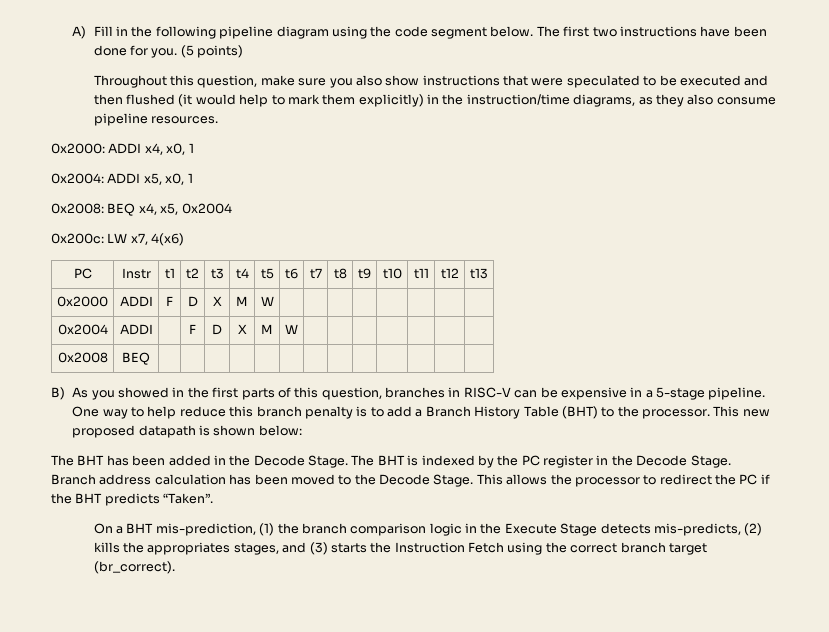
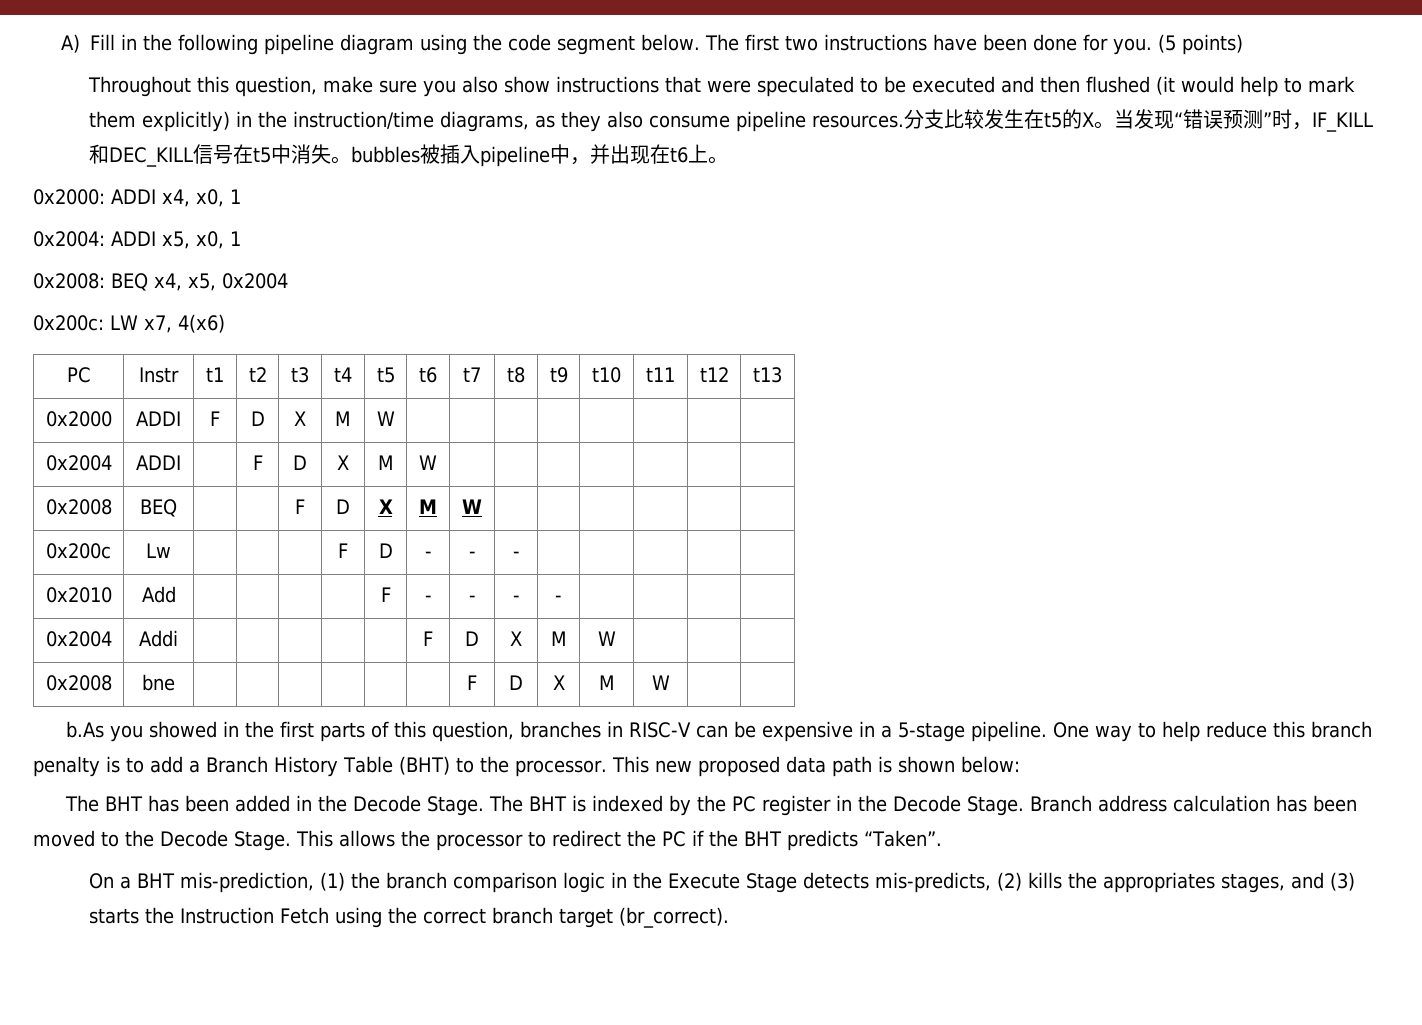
+ 分支比较发生在t5的X。当发现“错误预测”时，IF_KILL和DEC_KILL信号在t5中消失。bubbles被插入pipeline中，并出现在t6上。
- 0x2008 | BEQ | | | | | | | | | | | | |
- B) As you showed in the first parts of this question, branches in RISC-V can be expensive in a 5-stage pipeline.
+ 0x2008 | BEQ | | | F | D | X | M | W | | | | | |
+ 0x200c | Lw | | | | F | D | - | - | - | | | | |
+ 0x2010 | Add | | | | | F | - | - | - | - | | | |
+ 0x2004 | Addi | | | | | | F | D | X | M | W | | |
+ 0x2008 | bne | | | | | | | F | D | X | M | W | |
+ b.As you showed in the first parts of this question, branches in RISC-V can be expensive in a 5-stage pipeline.
- This new proposed datapath is shown below:
+ This new proposed data path is shown below:

